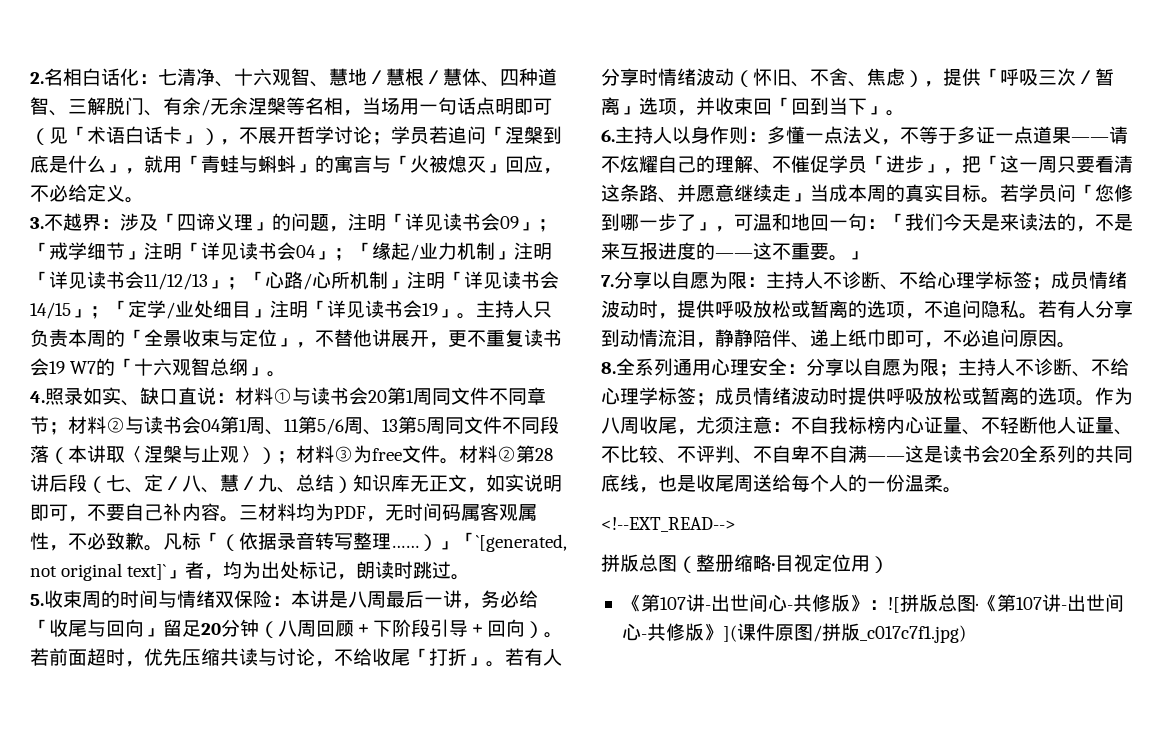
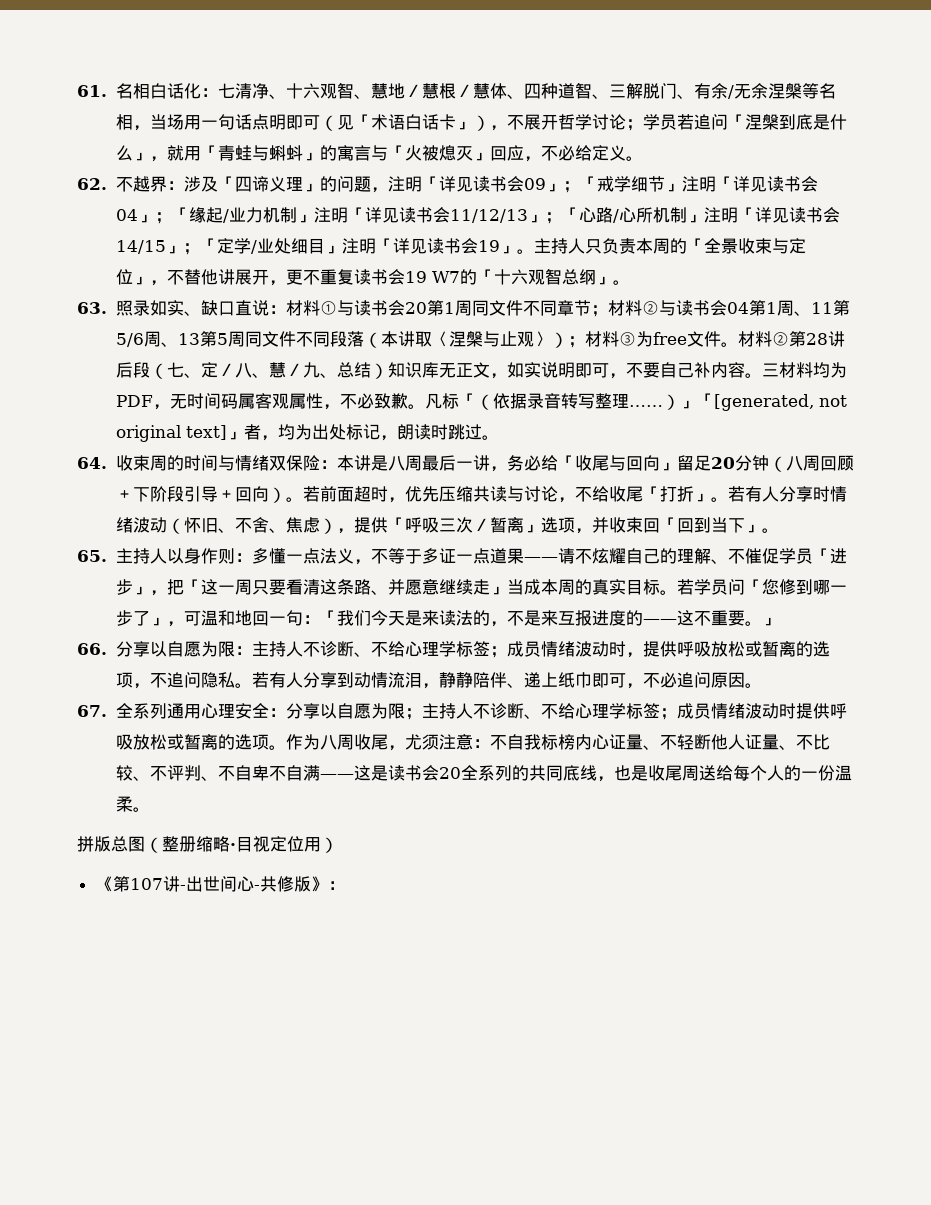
- 2.名相白话化：七清净、十六观智、慧地／慧根／慧体、四种道智、三解脱门、有余/无余涅槃等名相，当场用一句话点明即可（见「术语白话卡」），不展开哲学讨论；学员若追问「涅槃到底是什么」，就用「青蛙与蝌蚪」的寓言与「火被熄灭」回应，不必给定义。
+ 61.名相白话化：七清净、十六观智、慧地／慧根／慧体、四种道智、三解脱门、有余/无余涅槃等名相，当场用一句话点明即可（见「术语白话卡」），不展开哲学讨论；学员若追问「涅槃到底是什么」，就用「青蛙与蝌蚪」的寓言与「火被熄灭」回应，不必给定义。
- 3.不越界：涉及「四谛义理」的问题，注明「详见读书会09」；「戒学细节」注明「详见读书会04」；「缘起/业力机制」注明「详见读书会11/12/13」；「心路/心所机制」注明「详见读书会14/15」；「定学/业处细目」注明「详见读书会19」。
+ 62.不越界：涉及「四谛义理」的问题，注明「详见读书会09」；「戒学细节」注明「详见读书会04」；「缘起/业力机制」注明「详见读书会11/12/13」；「心路/心所机制」注明「详见读书会14/15」；「定学/业处细目」注明「详见读书会19」。
- 4.照录如实、缺口直说：材料①与读书会20第1周同文件不同章节；材料②与读书会04第1周、11第5/6周、13第5周同文件不同段落（本讲取〈涅槃与止观〉）；材料③为free文件。
+ 63.照录如实、缺口直说：材料①与读书会20第1周同文件不同章节；材料②与读书会04第1周、11第5/6周、13第5周同文件不同段落（本讲取〈涅槃与止观〉）；材料③为free文件。
- 凡标「（依据录音转写整理……）」「`[generated, not original text]`」者，均为出处标记，朗读时跳过。
+ 凡标「（依据录音转写整理……）」「[generated, not original text]」者，均为出处标记，朗读时跳过。
- 5.收束周的时间与情绪双保险：本讲是八周最后一讲，务必给「收尾与回向」留足20分钟（八周回顾＋下阶段引导＋回向）。
+ 64.收束周的时间与情绪双保险：本讲是八周最后一讲，务必给「收尾与回向」留足20分钟（八周回顾＋下阶段引导＋回向）。
- 6.主持人以身作则：多懂一点法义，不等于多证一点道果——请不炫耀自己的理解、不催促学员「进步」，把「这一周只要看清这条路、并愿意继续走」当成本周的真实目标。
+ 65.主持人以身作则：多懂一点法义，不等于多证一点道果——请不炫耀自己的理解、不催促学员「进步」，把「这一周只要看清这条路、并愿意继续走」当成本周的真实目标。
- 7.分享以自愿为限：主持人不诊断、不给心理学标签；成员情绪波动时，提供呼吸放松或暂离的选项，不追问隐私。
+ 66.分享以自愿为限：主持人不诊断、不给心理学标签；成员情绪波动时，提供呼吸放松或暂离的选项，不追问隐私。
- 8.全系列通用心理安全：分享以自愿为限；主持人不诊断、不给心理学标签；成员情绪波动时提供呼吸放松或暂离的选项。
+ 67.全系列通用心理安全：分享以自愿为限；主持人不诊断、不给心理学标签；成员情绪波动时提供呼吸放松或暂离的选项。
- <!--EXT_READ-->
- 《第107讲-出世间心-共修版》：![拼版总图·《第107讲-出世间心-共修版》](课件原图/拼版_c017c7f1.jpg)
+ 《第107讲-出世间心-共修版》：

